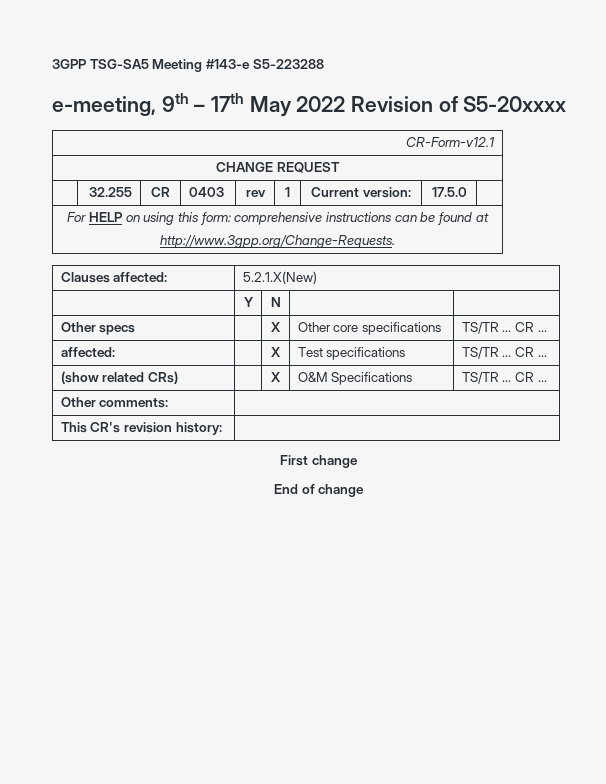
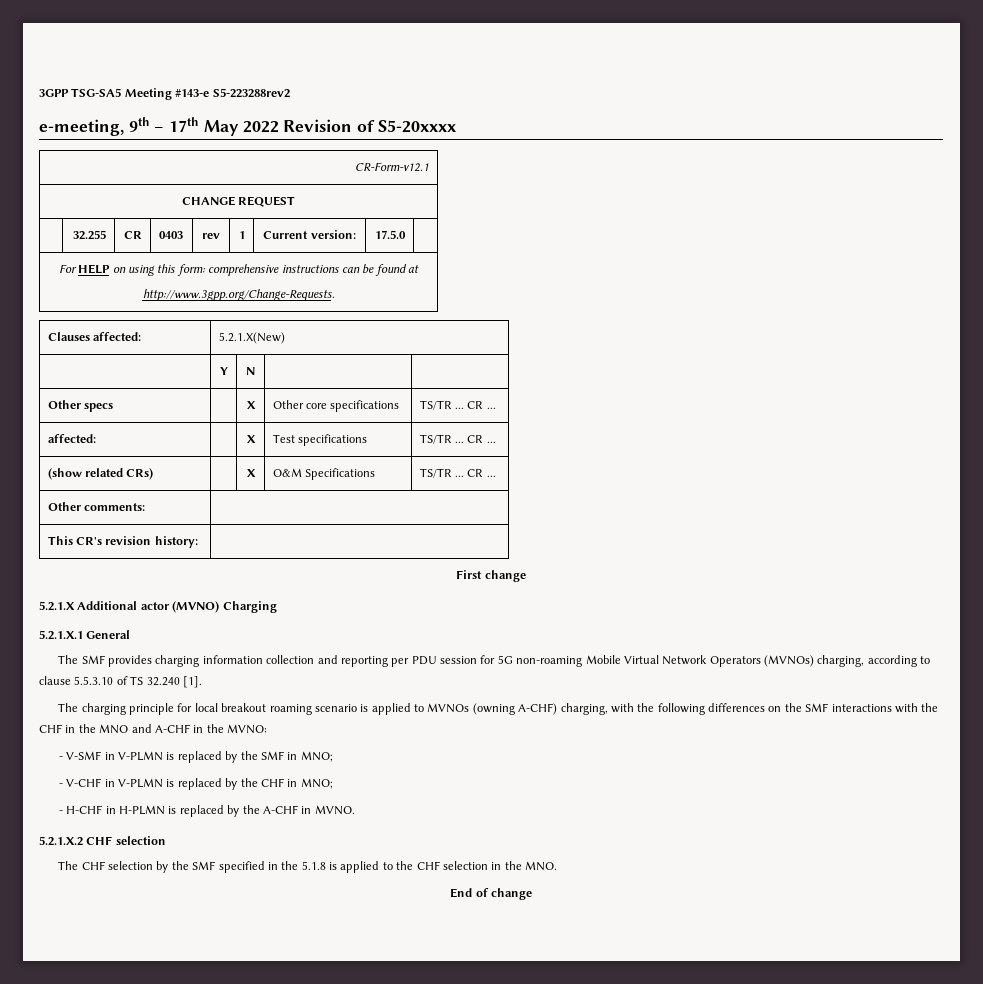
- 3GPP TSG-SA5 Meeting #143-e S5-223288
+ 3GPP TSG-SA5 Meeting #143-e S5-223288rev2
+ 5.2.1.X Additional actor (MVNO) Charging
+ 5.2.1.X.1 General
+ The SMF provides charging information collection and reporting per PDU session for 5G non-roaming Mobile Virtual Network Operators (MVNOs) charging, according to clause 5.5.3.10 of TS 32.240 [1].
+ The charging principle for local breakout roaming scenario is applied to MVNOs (owning A-CHF) charging, with the following differences on the SMF interactions with the CHF in the MNO and A-CHF in the MVNO:
+ - V-SMF in V-PLMN is replaced by the SMF in MNO;
+ - V-CHF in V-PLMN is replaced by the CHF in MNO;
+ - H-CHF in H-PLMN is replaced by the A-CHF in MVNO.
+ 5.2.1.X.2 CHF selection
+ The CHF selection by the SMF specified in the 5.1.8 is applied to the CHF selection in the MNO.

